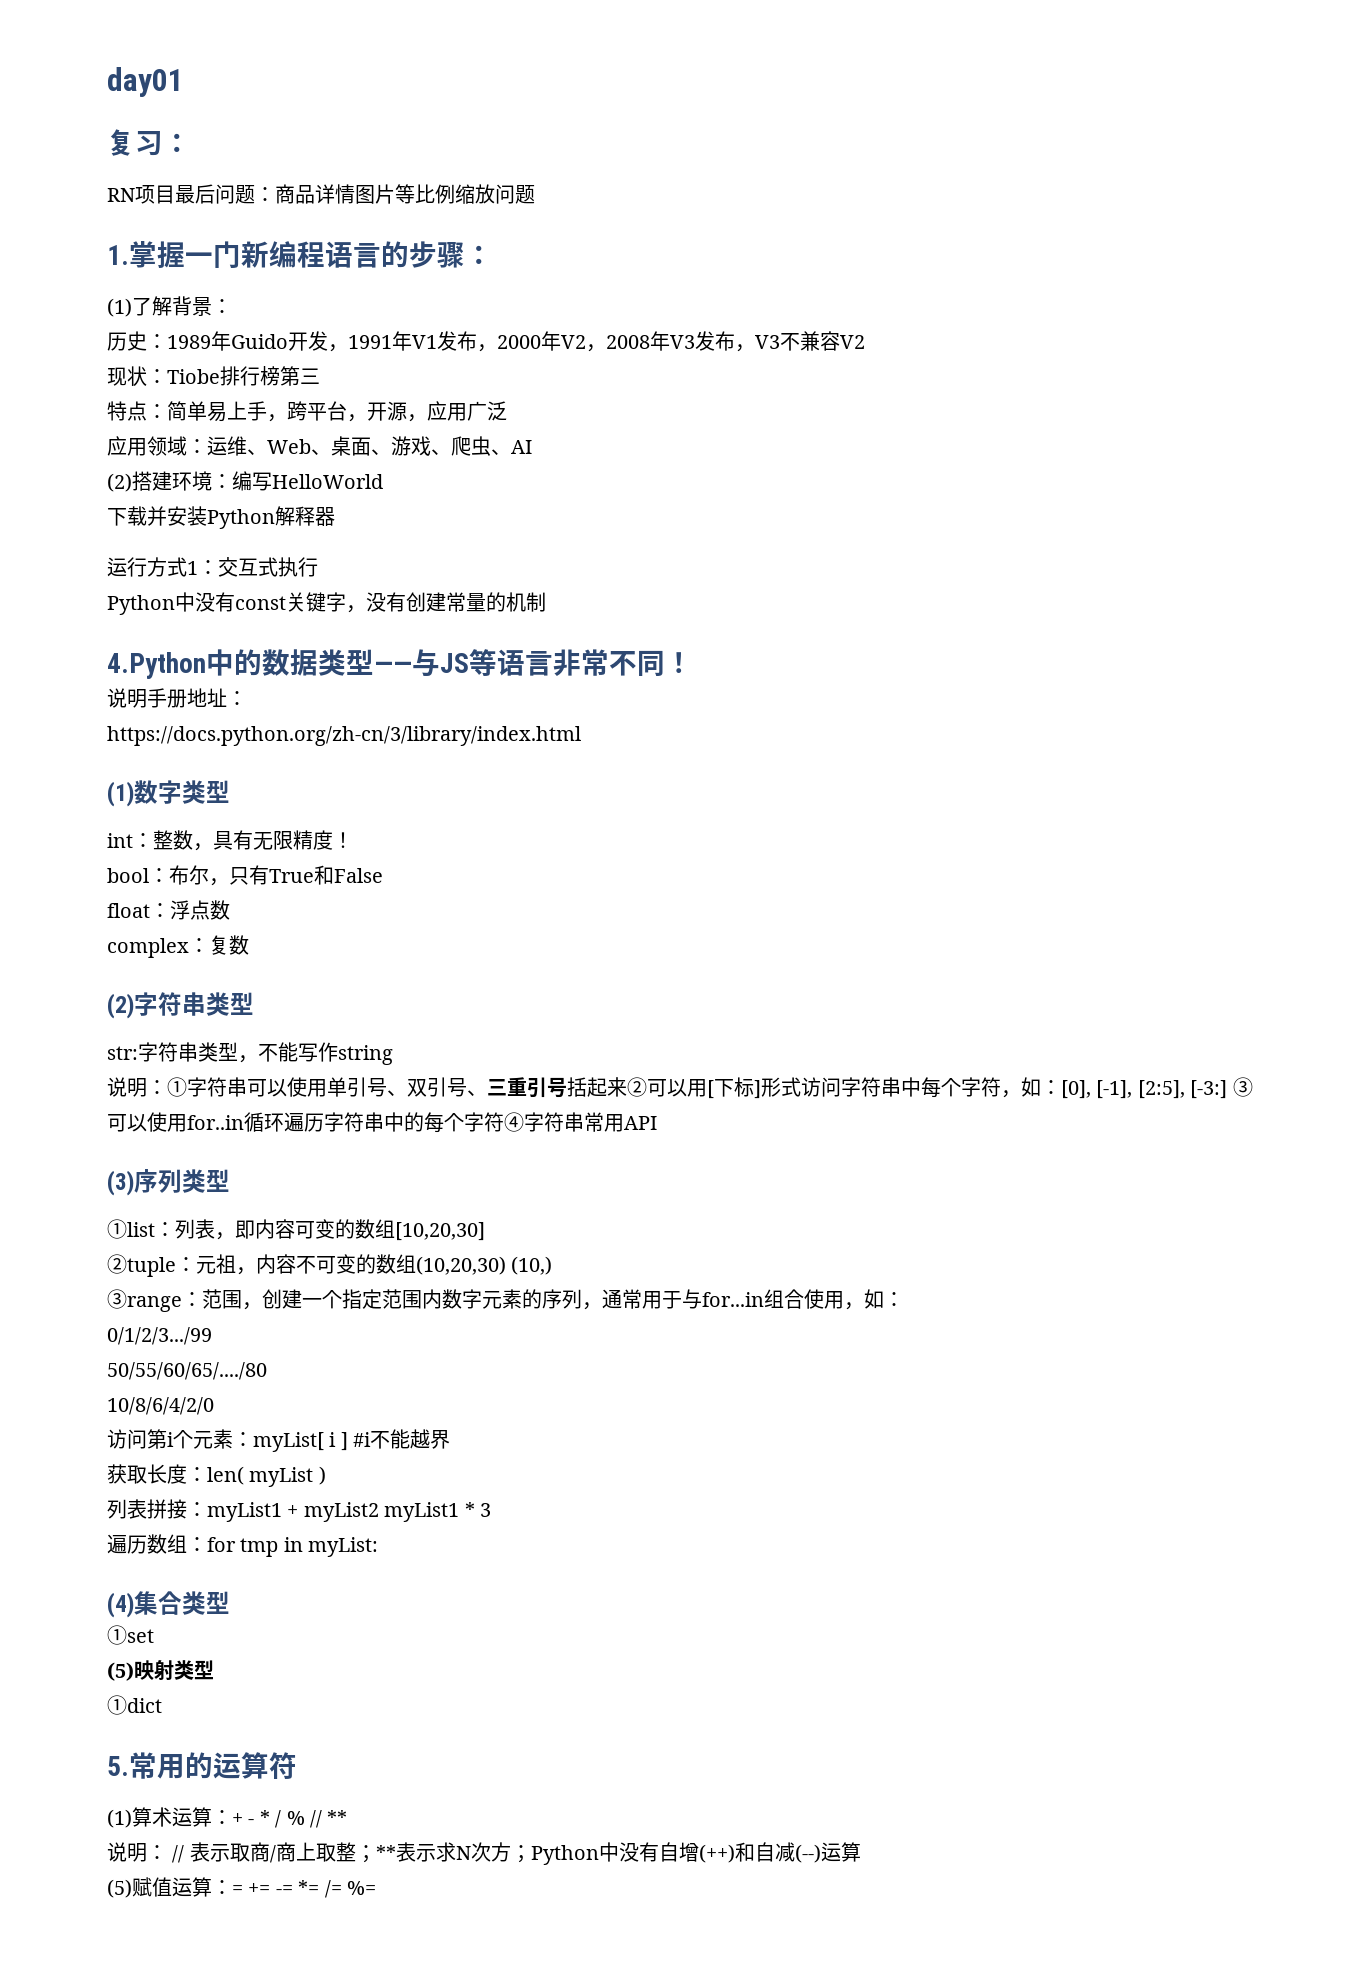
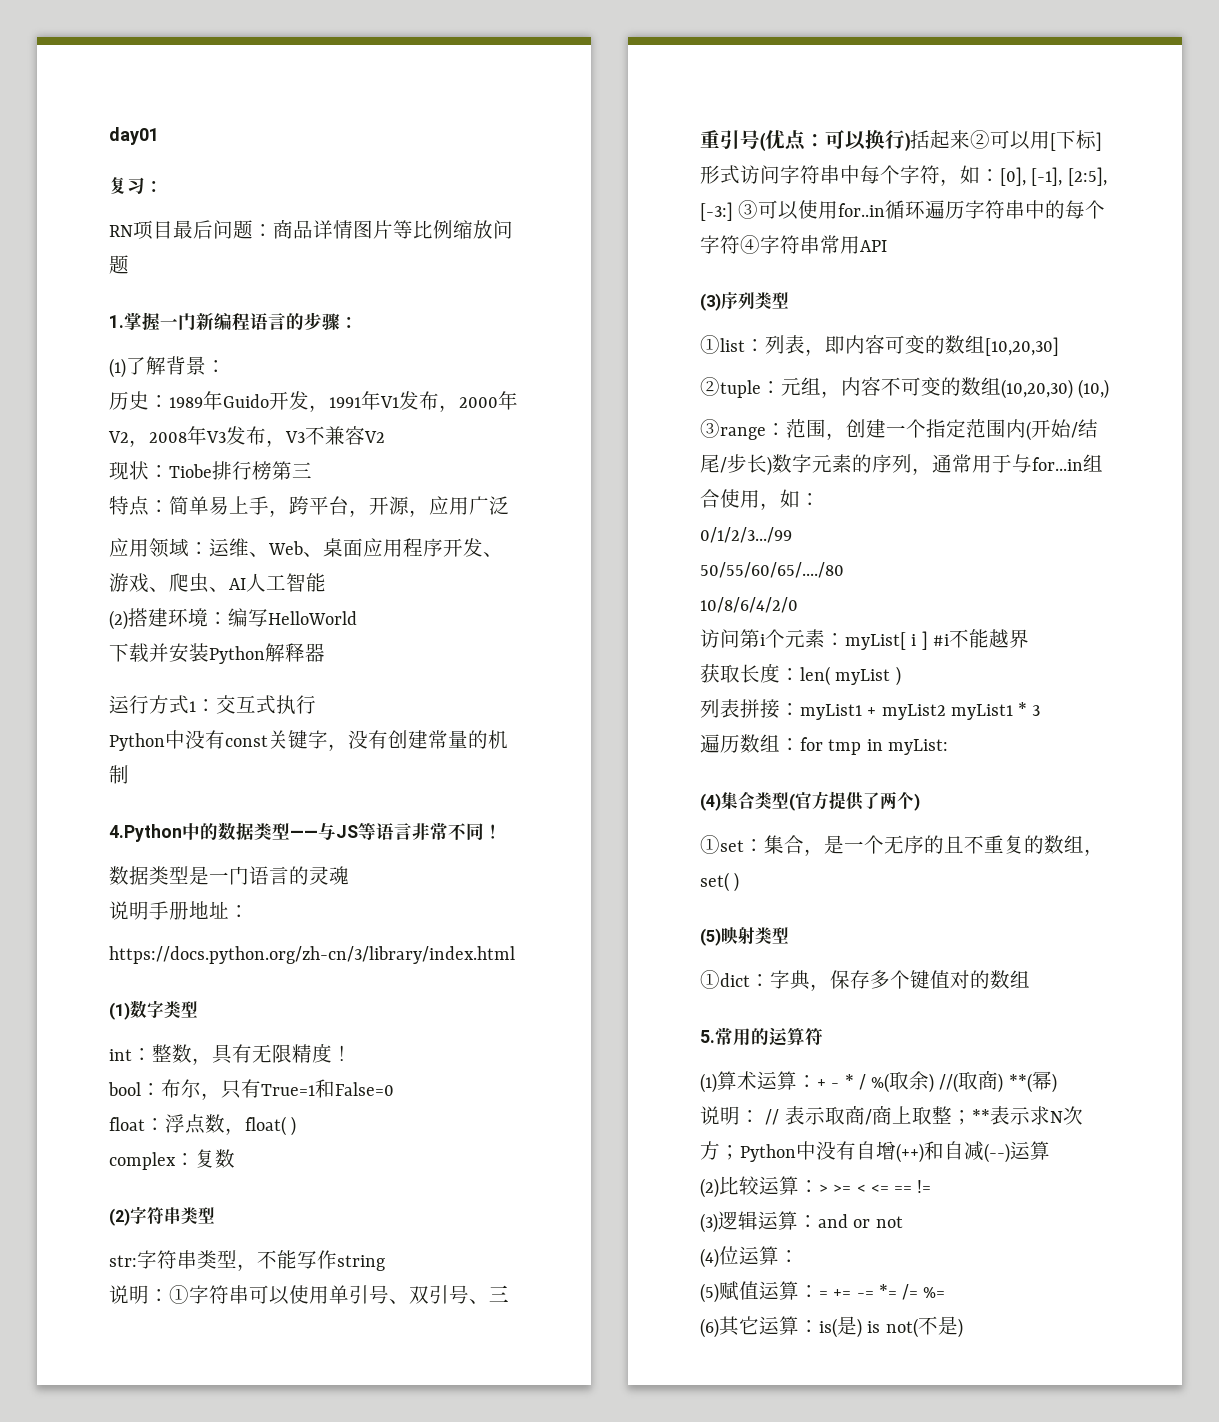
- 应用领域：运维、Web、桌面、游戏、爬虫、AI
+ 应用领域：运维、Web、桌面应用程序开发、游戏、爬虫、AI人工智能
+ 数据类型是一门语言的灵魂
- bool：布尔，只有True和False
+ bool：布尔，只有True=1和False=0
- float：浮点数
+ float：浮点数，float( )
- 说明：①字符串可以使用单引号、双引号、三重引号括起来②可以用[下标]形式访问字符串中每个字符，如：[0], [-1], [2:5], [-3:] ③可以使用for..in循环遍历字符串中的每个字符④字符串常用API
+ 说明：①字符串可以使用单引号、双引号、三重引号(优点：可以换行)括起来②可以用[下标]形式访问字符串中每个字符，如：[0], [-1], [2:5], [-3:] ③可以使用for..in循环遍历字符串中的每个字符④字符串常用API
- ②tuple：元祖，内容不可变的数组(10,20,30) (10,)
+ ②tuple：元组，内容不可变的数组(10,20,30) (10,)
- ③range：范围，创建一个指定范围内数字元素的序列，通常用于与for...in组合使用，如：
+ ③range：范围，创建一个指定范围内(开始/结尾/步长)数字元素的序列，通常用于与for...in组合使用，如：
- (4)集合类型
- ①set
+ (4)集合类型(官方提供了两个)
+ ①set：集合，是一个无序的且不重复的数组，set( )
  (5)映射类型
- ①dict
+ ①dict：字典，保存多个键值对的数组
- (1)算术运算：+ - * / % // **
+ (1)算术运算：+ - * / %(取余) //(取商) **(幂)
+ (2)比较运算：> >= < <= == !=
+ (3)逻辑运算：and or not
+ (4)位运算：
+ (6)其它运算：is(是) is not(不是)

